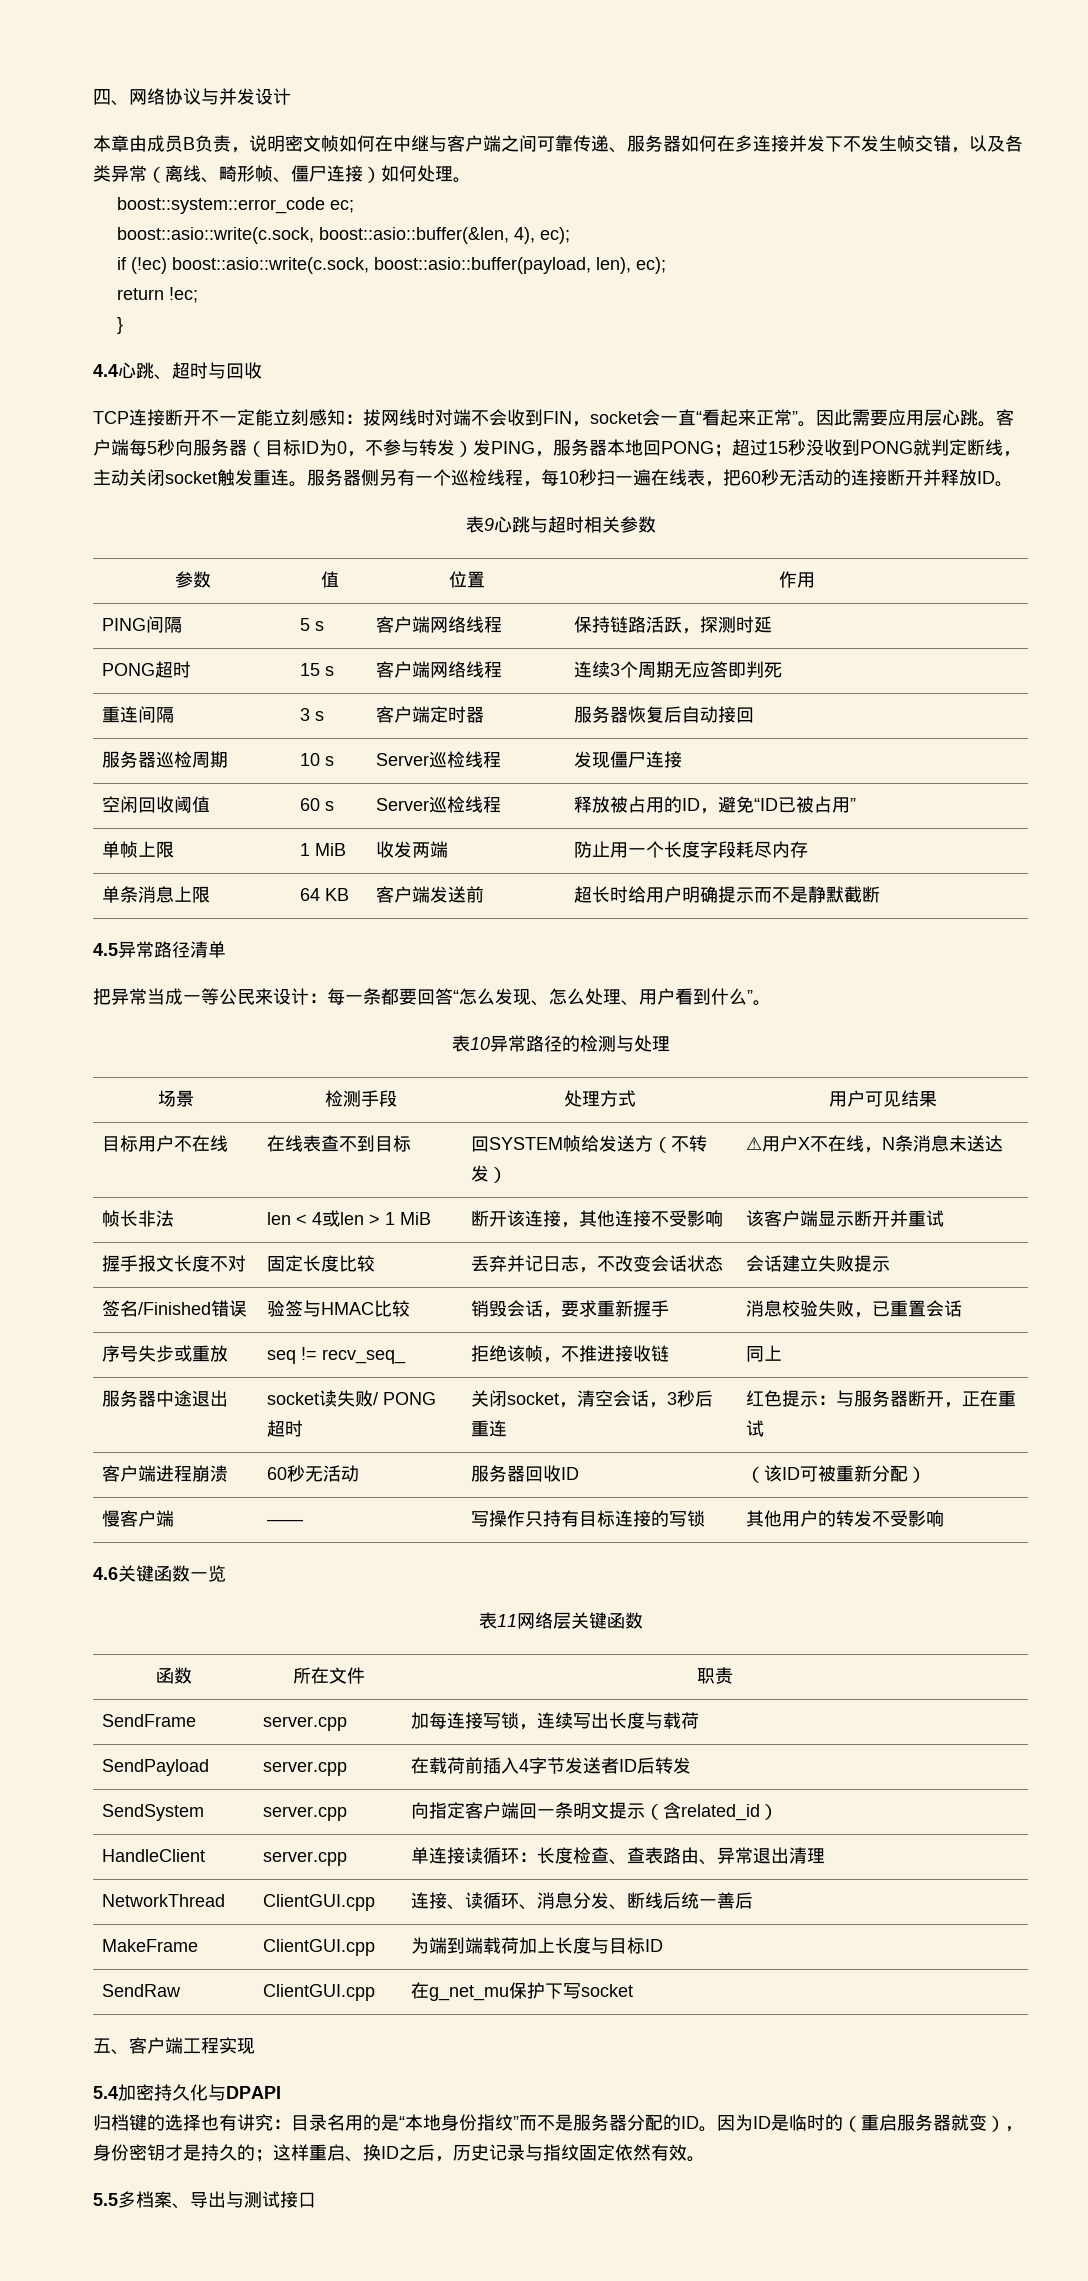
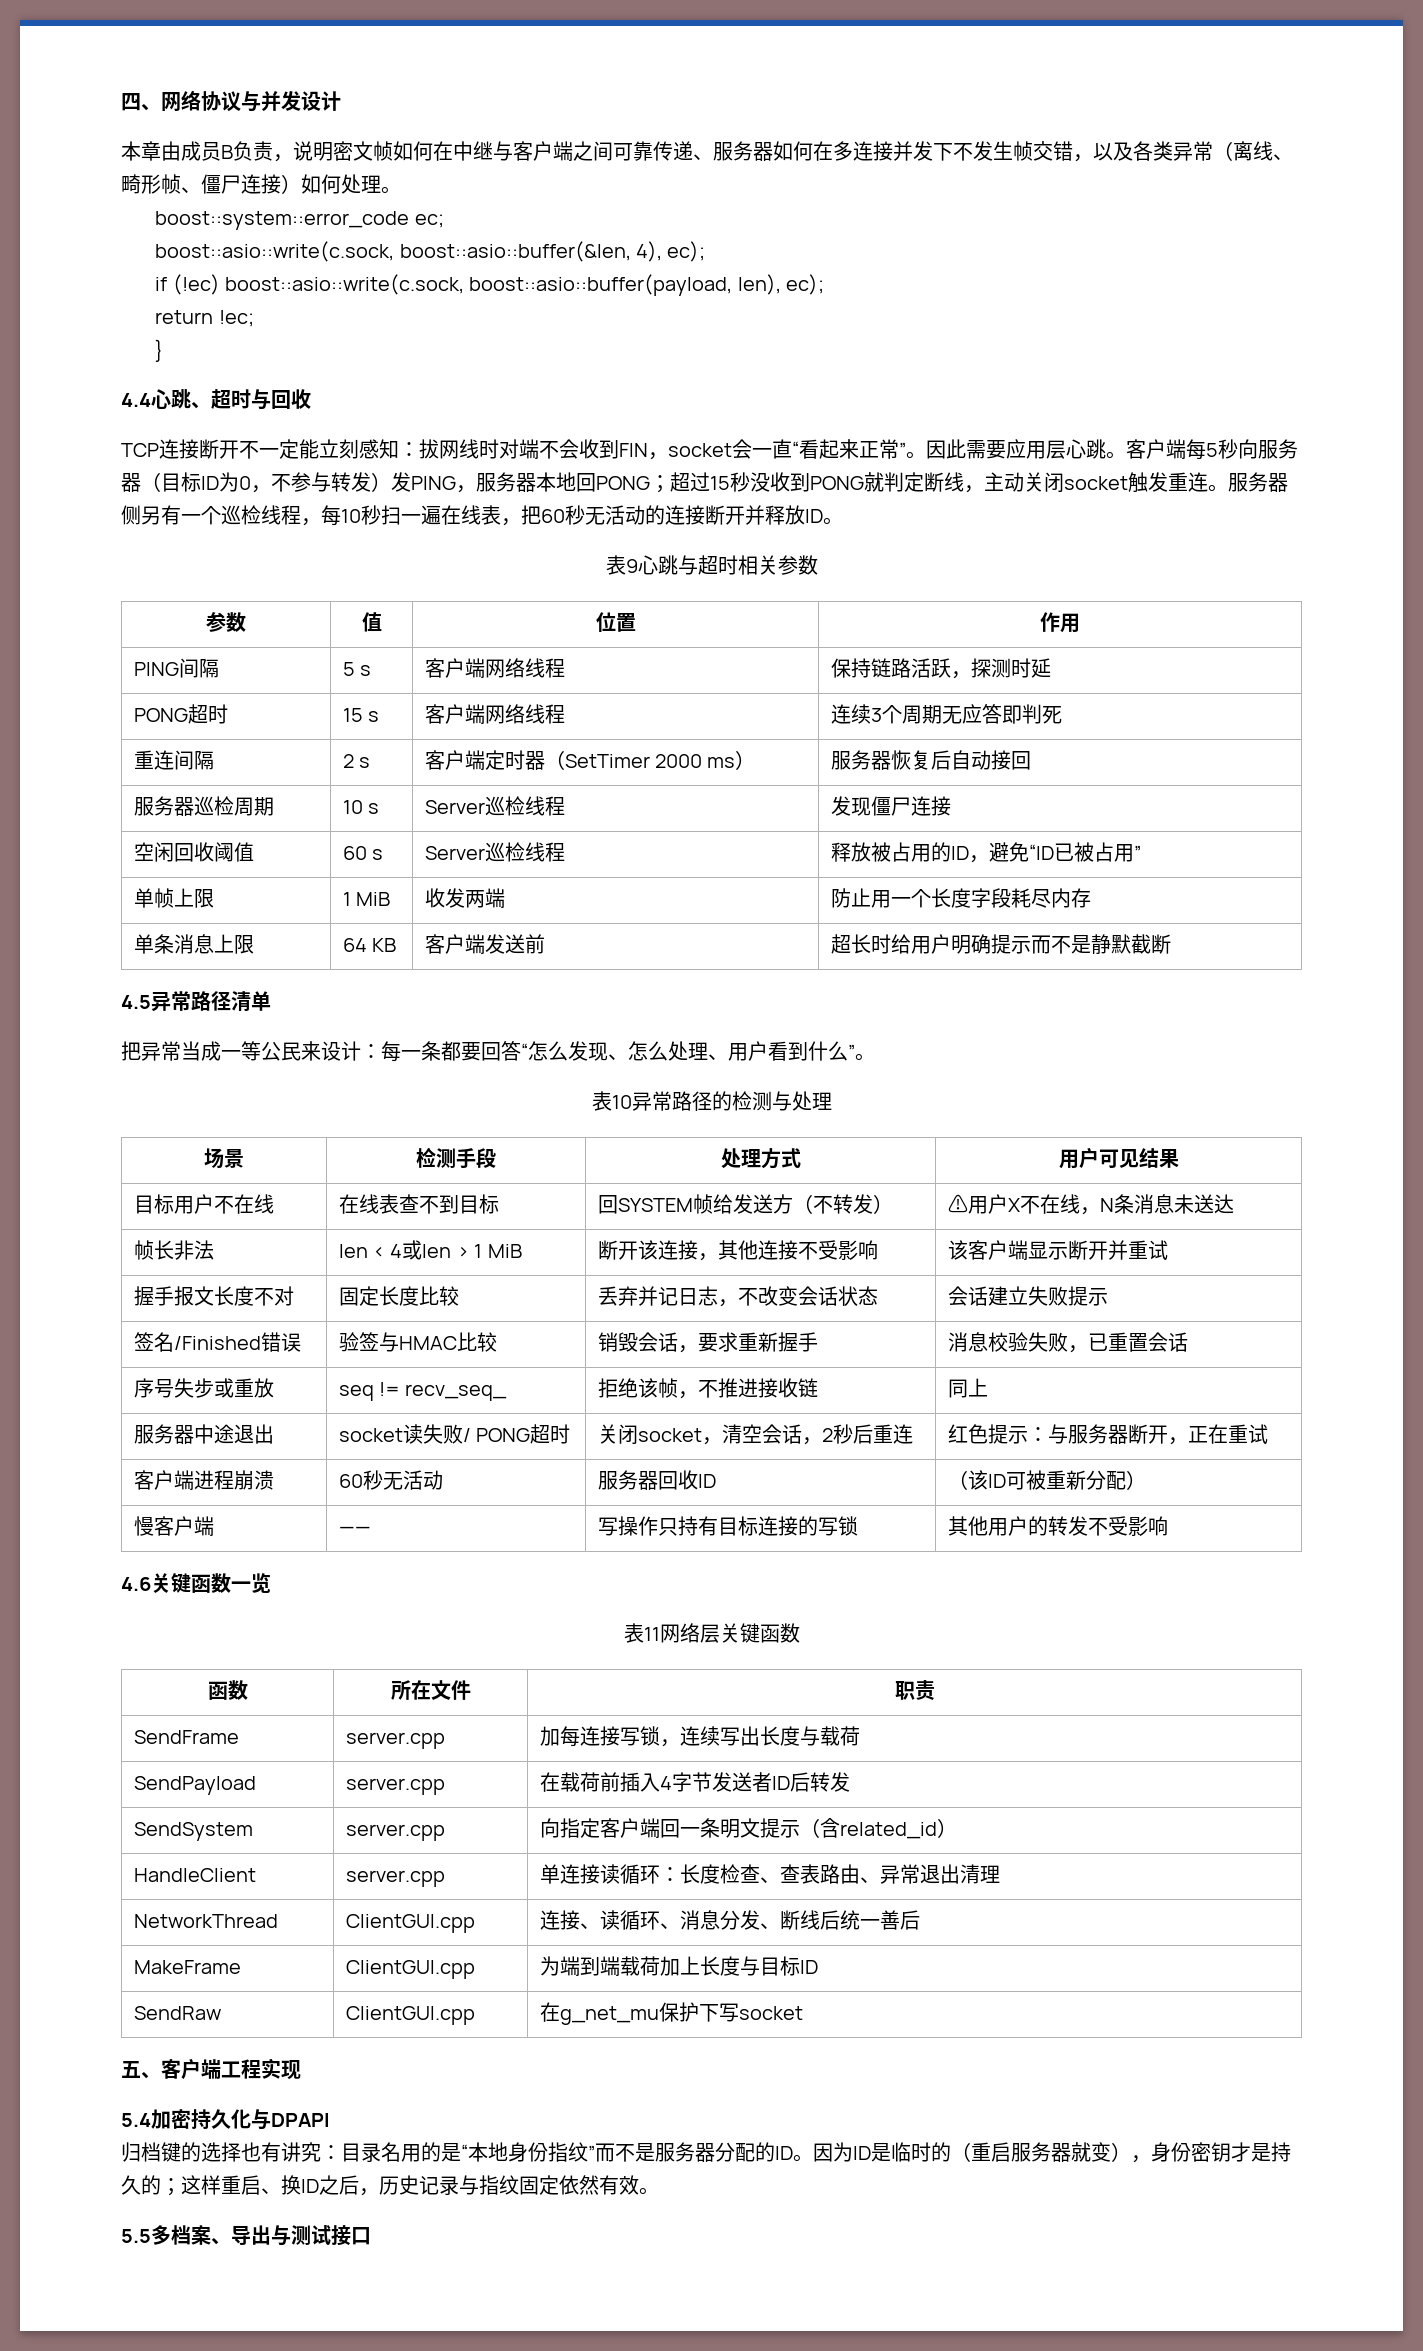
- 重连间隔 | 3 s | 客户端定时器 | 服务器恢复后自动接回
+ 重连间隔 | 2 s | 客户端定时器（SetTimer 2000 ms） | 服务器恢复后自动接回
- 服务器中途退出 | socket读失败/ PONG超时 | 关闭socket，清空会话，3秒后重连 | 红色提示：与服务器断开，正在重试
+ 服务器中途退出 | socket读失败/ PONG超时 | 关闭socket，清空会话，2秒后重连 | 红色提示：与服务器断开，正在重试

